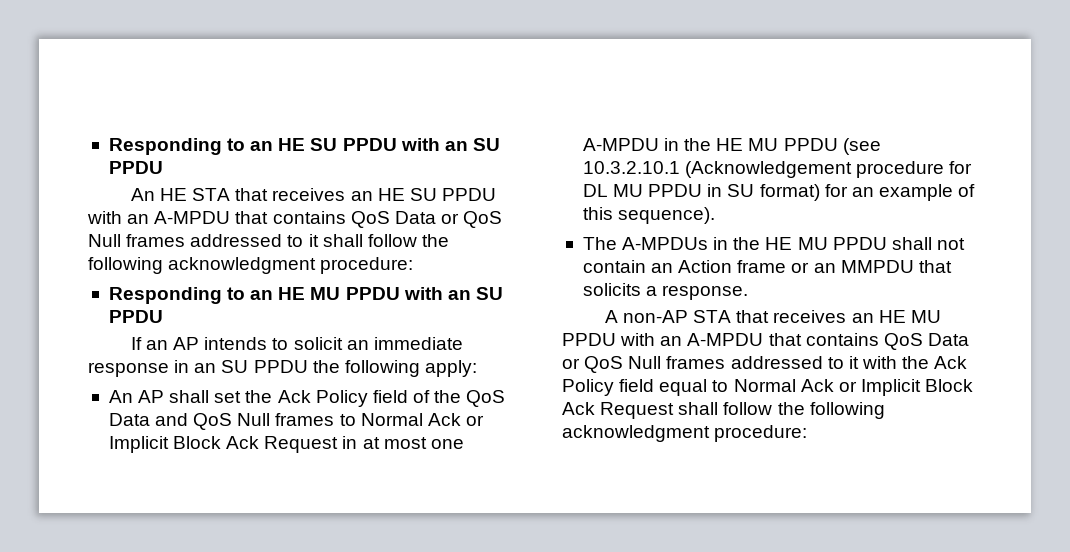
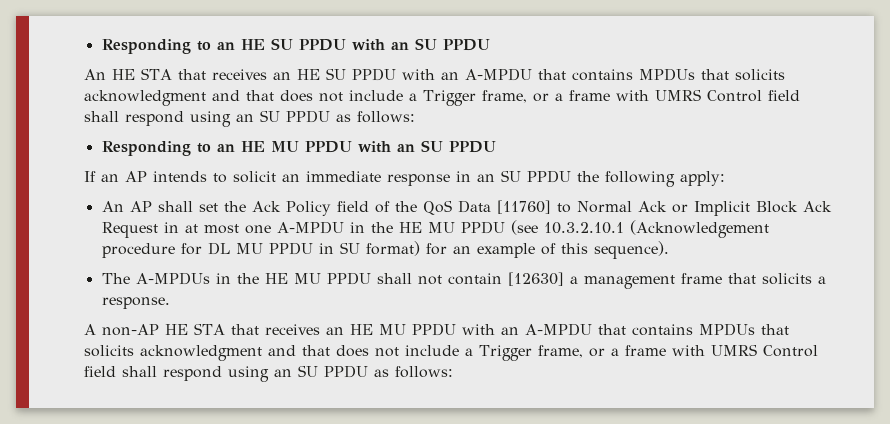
- An HE STA that receives an HE SU PPDU with an A-MPDU that contains QoS Data or QoS Null frames addressed to it shall follow the following acknowledgment procedure:
+ An HE STA that receives an HE SU PPDU with an A-MPDU that contains MPDUs that solicits acknowledgment and that does not include a Trigger frame, or a frame with UMRS Control field shall respond using an SU PPDU as follows:
- An AP shall set the Ack Policy field of the QoS Data and QoS Null frames to Normal Ack or Implicit Block Ack Request in at most one A-MPDU in the HE MU PPDU (see 10.3.2.10.1 (Acknowledgement procedure for DL MU PPDU in SU format) for an example of this sequence).
+ An AP shall set the Ack Policy field of the QoS Data [11760] to Normal Ack or Implicit Block Ack Request in at most one A-MPDU in the HE MU PPDU (see 10.3.2.10.1 (Acknowledgement procedure for DL MU PPDU in SU format) for an example of this sequence).
- The A-MPDUs in the HE MU PPDU shall not contain an Action frame or an MMPDU that solicits a response.
+ The A-MPDUs in the HE MU PPDU shall not contain [12630] a management frame that solicits a response.
- A non-AP STA that receives an HE MU PPDU with an A-MPDU that contains QoS Data or QoS Null frames addressed to it with the Ack Policy field equal to Normal Ack or Implicit Block Ack Request shall follow the following acknowledgment procedure:
+ A non-AP HE STA that receives an HE MU PPDU with an A-MPDU that contains MPDUs that solicits acknowledgment and that does not include a Trigger frame, or a frame with UMRS Control field shall respond using an SU PPDU as follows:

